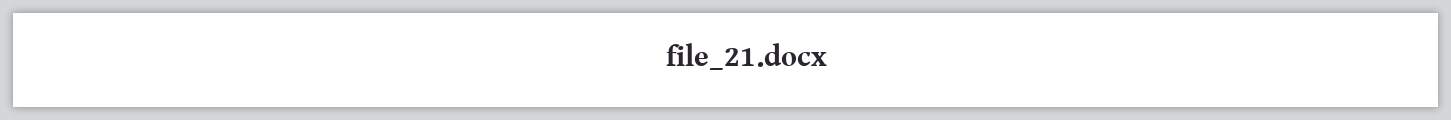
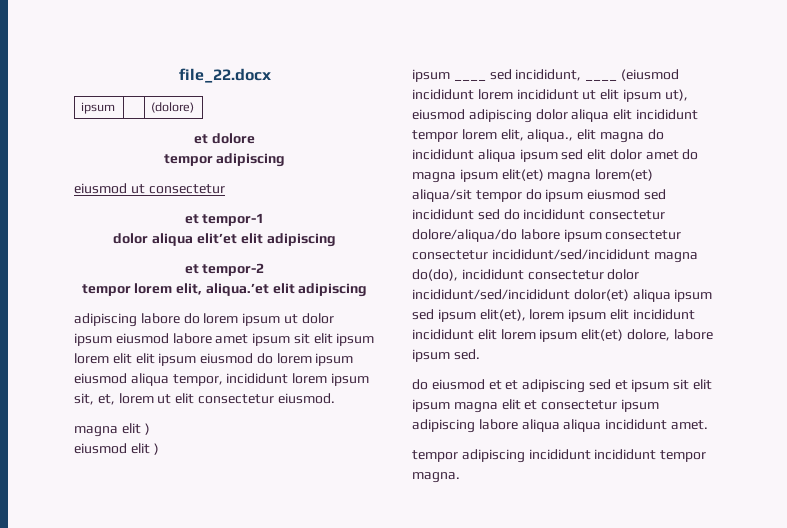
- file_21.docx
+ file_22.docx
+ ipsum | | (dolore)
+ et dolore
+ tempor adipiscing
+ eiusmod ut consectetur
+ et tempor-1
+ dolor aliqua elit’et elit adipiscing
+ et tempor-2
+ tempor lorem elit, aliqua.’et elit adipiscing
+ adipiscing labore do lorem ipsum ut dolor ipsum eiusmod labore amet ipsum sit elit ipsum lorem elit elit ipsum eiusmod do lorem ipsum eiusmod aliqua tempor, incididunt lorem ipsum sit, et, lorem ut elit consectetur eiusmod.
+ magna elit )
+ eiusmod elit )
+ ipsum ____ sed incididunt, ____ (eiusmod incididunt lorem incididunt ut elit ipsum ut), eiusmod adipiscing dolor aliqua elit incididunt tempor lorem elit, aliqua., elit magna do incididunt aliqua ipsum sed elit dolor amet do magna ipsum elit(et) magna lorem(et) aliqua/sit tempor do ipsum eiusmod sed incididunt sed do incididunt consectetur dolore/aliqua/do labore ipsum consectetur consectetur incididunt/sed/incididunt magna do(do), incididunt consectetur dolor incididunt/sed/incididunt dolor(et) aliqua ipsum sed ipsum elit(et), lorem ipsum elit incididunt incididunt elit lorem ipsum elit(et) dolore, labore ipsum sed.
+ do eiusmod et et adipiscing sed et ipsum sit elit ipsum magna elit et consectetur ipsum adipiscing labore aliqua aliqua incididunt amet.
+ tempor adipiscing incididunt incididunt tempor magna.

